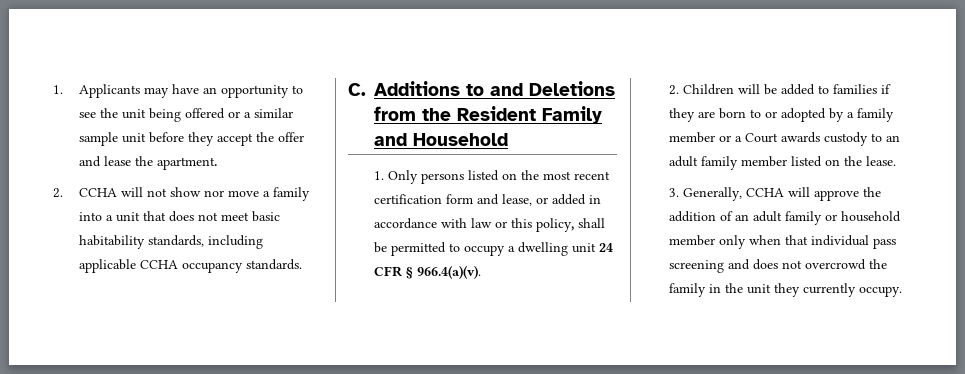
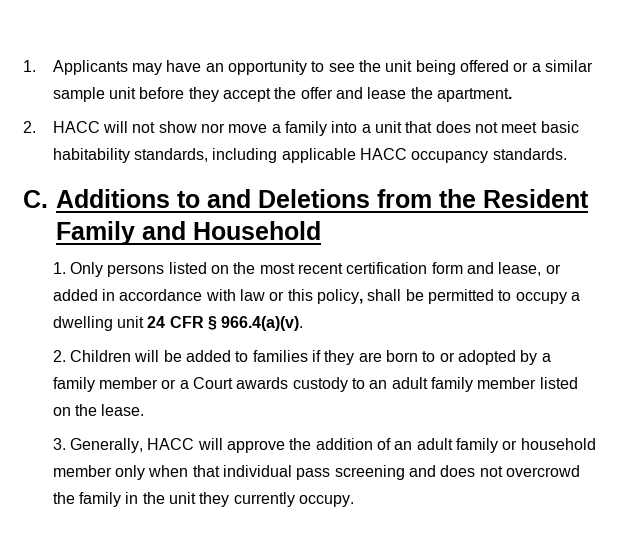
- 2. CCHA will not show nor move a family into a unit that does not meet basic habitability standards, including applicable CCHA occupancy standards.
+ 2. HACC will not show nor move a family into a unit that does not meet basic habitability standards, including applicable HACC occupancy standards.
- 3. Generally, CCHA will approve the addition of an adult family or household member only when that individual pass screening and does not overcrowd the family in the unit they currently occupy.
+ 3. Generally, HACC will approve the addition of an adult family or household member only when that individual pass screening and does not overcrowd the family in the unit they currently occupy.

